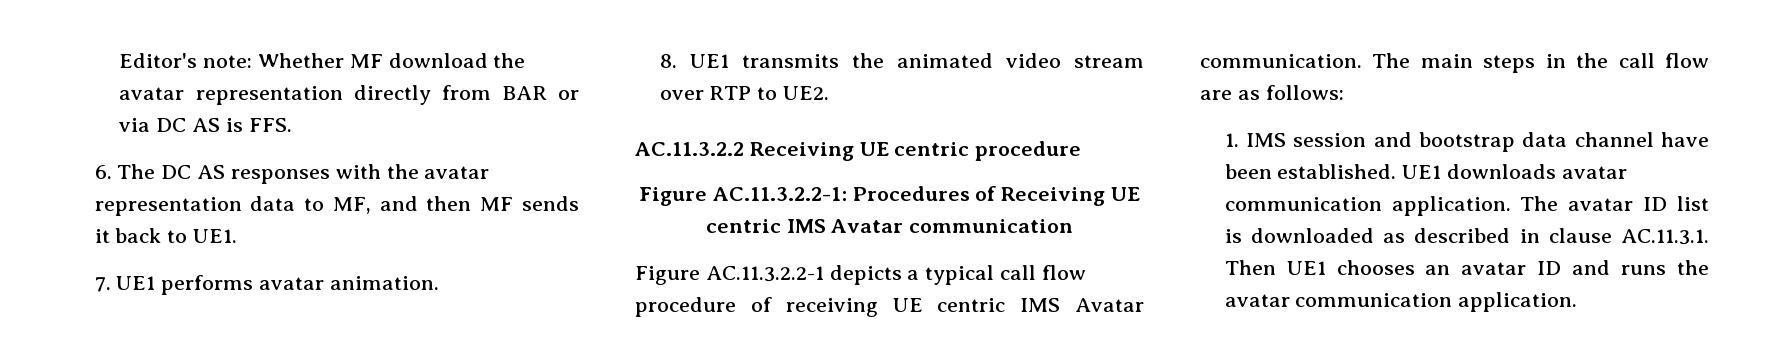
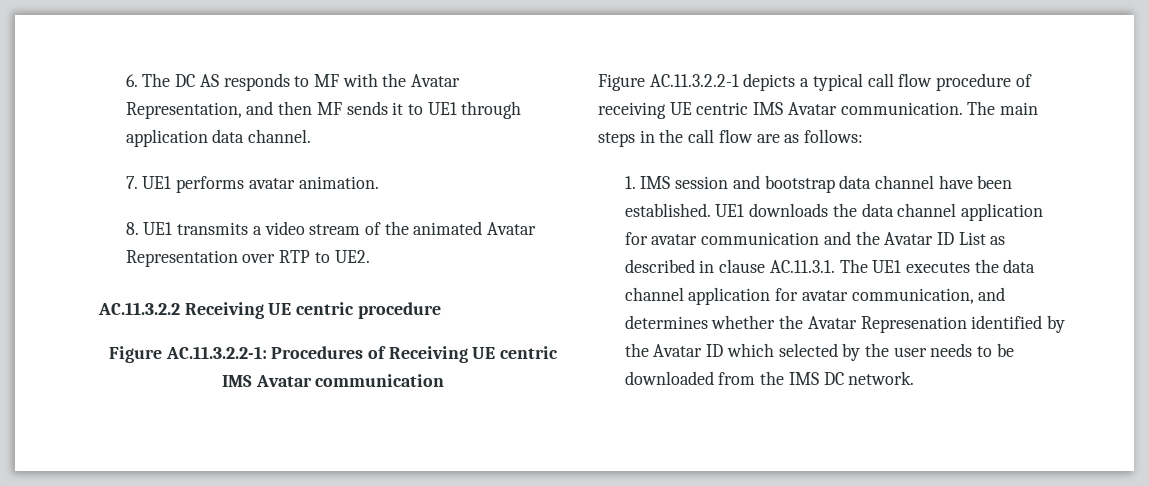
- Editor's note: Whether MF download the avatar representation directly from BAR or via DC AS is FFS.
- 6. The DC AS responses with the avatar representation data to MF, and then MF sends it back to UE1.
+ 6. The DC AS responds to MF with the Avatar Representation, and then MF sends it to UE1 through application data channel.
- 8. UE1 transmits the animated video stream over RTP to UE2.
+ 8. UE1 transmits a video stream of the animated Avatar Representation over RTP to UE2.
- UE1 downloads avatar communication application. The avatar ID list is downloaded as described in clause AC.11.3.1. Then UE1 chooses an avatar ID and runs the avatar communication application.
+ UE1 downloads the data channel application for avatar communication and the Avatar ID List as described in clause AC.11.3.1. The UE1 executes the data channel application for avatar communication, and determines whether the Avatar Represenation identified by the Avatar ID which selected by the user needs to be downloaded from the IMS DC network.

